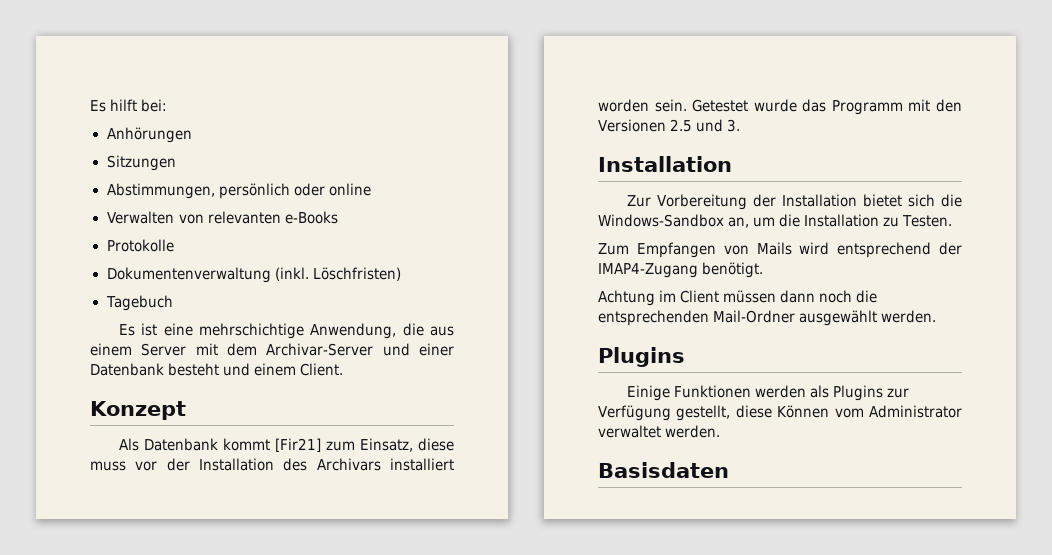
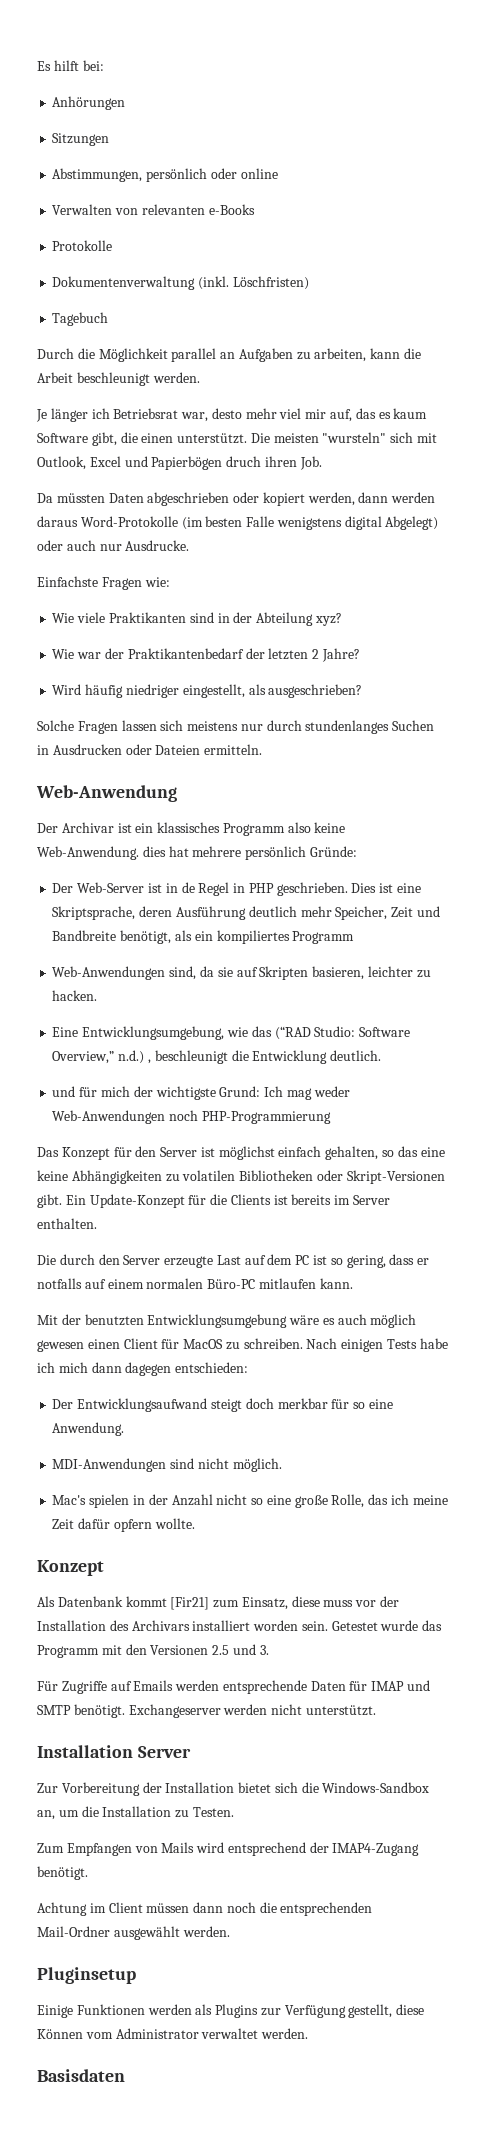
- Es ist eine mehrschichtige Anwendung, die aus einem Server mit dem Archivar-Server und einer Datenbank besteht und einem Client.
+ Durch die Möglichkeit parallel an Aufgaben zu arbeiten, kann die Arbeit beschleunigt werden.
+ Je länger ich Betriebsrat war, desto mehr viel mir auf, das es kaum Software gibt, die einen unterstützt. Die meisten "wursteln" sich mit Outlook, Excel und Papierbögen druch ihren Job.
+ Da müssten Daten abgeschrieben oder kopiert werden, dann werden daraus Word-Protokolle (im besten Falle wenigstens digital Abgelegt) oder auch nur Ausdrucke.
+ Einfachste Fragen wie:
+ Wie viele Praktikanten sind in der Abteilung xyz?
+ Wie war der Praktikantenbedarf der letzten 2 Jahre?
+ Wird häufig niedriger eingestellt, als ausgeschrieben?
+ Solche Fragen lassen sich meistens nur durch stundenlanges Suchen in Ausdrucken oder Dateien ermitteln.
+ Web-Anwendung
+ Der Archivar ist ein klassisches Programm also keine Web-Anwendung. dies hat mehrere persönlich Gründe:
+ Der Web-Server ist in de Regel in PHP geschrieben. Dies ist eine Skriptsprache, deren Ausführung deutlich mehr Speicher, Zeit und Bandbreite benötigt, als ein kompiliertes Programm
+ Web-Anwendungen sind, da sie auf Skripten basieren, leichter zu hacken.
+ Eine Entwicklungsumgebung, wie das (“RAD Studio: Software Overview,” n.d.) , beschleunigt die Entwicklung deutlich.
+ und für mich der wichtigste Grund: Ich mag weder Web-Anwendungen noch PHP-Programmierung
+ Das Konzept für den Server ist möglichst einfach gehalten, so das eine keine Abhängigkeiten zu volatilen Bibliotheken oder Skript-Versionen gibt. Ein Update-Konzept für die Clients ist bereits im Server enthalten.
+ Die durch den Server erzeugte Last auf dem PC ist so gering, dass er notfalls auf einem normalen Büro-PC mitlaufen kann.
+ Mit der benutzten Entwicklungsumgebung wäre es auch möglich gewesen einen Client für MacOS zu schreiben. Nach einigen Tests habe ich mich dann dagegen entschieden:
+ Der Entwicklungsaufwand steigt doch merkbar für so eine Anwendung.
+ MDI-Anwendungen sind nicht möglich.
+ Mac's spielen in der Anzahl nicht so eine große Rolle, das ich meine Zeit dafür opfern wollte.
  Getestet wurde das Programm mit den Versionen 2.5 und 3.
- Installation
+ Für Zugriffe auf Emails werden entsprechende Daten für IMAP und SMTP benötigt. Exchangeserver werden nicht unterstützt.
+ Installation Server
  Achtung im Client müssen dann noch die entsprechenden Mail-Ordner ausgewählt werden.
- Plugins
+ Pluginsetup

